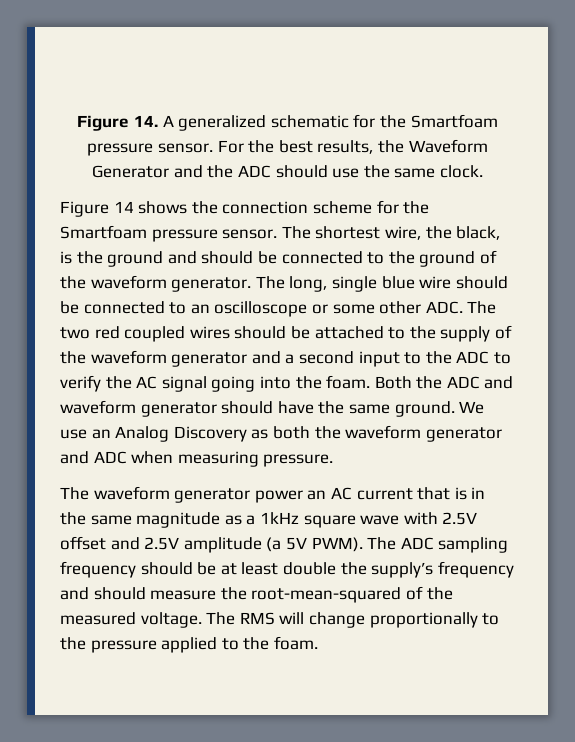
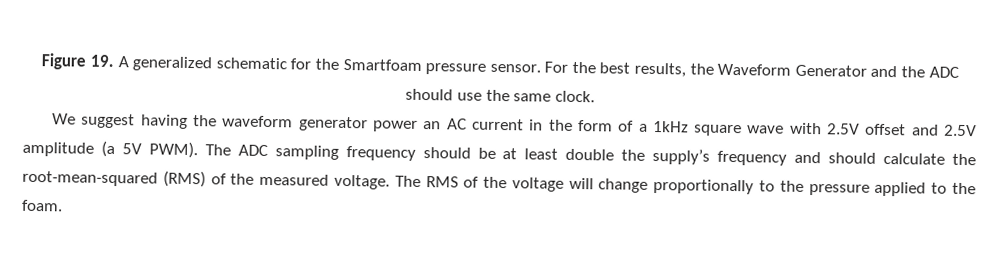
- Figure 14. A generalized schematic for the Smartfoam pressure sensor.
+ Figure 19. A generalized schematic for the Smartfoam pressure sensor.
- Figure 14 shows the connection scheme for the Smartfoam pressure sensor. The shortest wire, the black, is the ground and should be connected to the ground of the waveform generator. The long, single blue wire should be connected to an oscilloscope or some other ADC. The two red coupled wires should be attached to the supply of the waveform generator and a second input to the ADC to verify the AC signal going into the foam. Both the ADC and waveform generator should have the same ground. We use an Analog Discovery as both the waveform generator and ADC when measuring pressure.
- The waveform generator power an AC current that is in the same magnitude as a 1kHz square wave with 2.5V offset and 2.5V amplitude (a 5V PWM).
+ We suggest having the waveform generator power an AC current in the form of a 1kHz square wave with 2.5V offset and 2.5V amplitude (a 5V PWM).
- The ADC sampling frequency should be at least double the supply’s frequency and should measure the root-mean-squared of the measured voltage.
+ The ADC sampling frequency should be at least double the supply’s frequency and should calculate the root-mean-squared (RMS) of the measured voltage.
- The RMS will change proportionally to the pressure applied to the foam.
+ The RMS of the voltage will change proportionally to the pressure applied to the foam.

